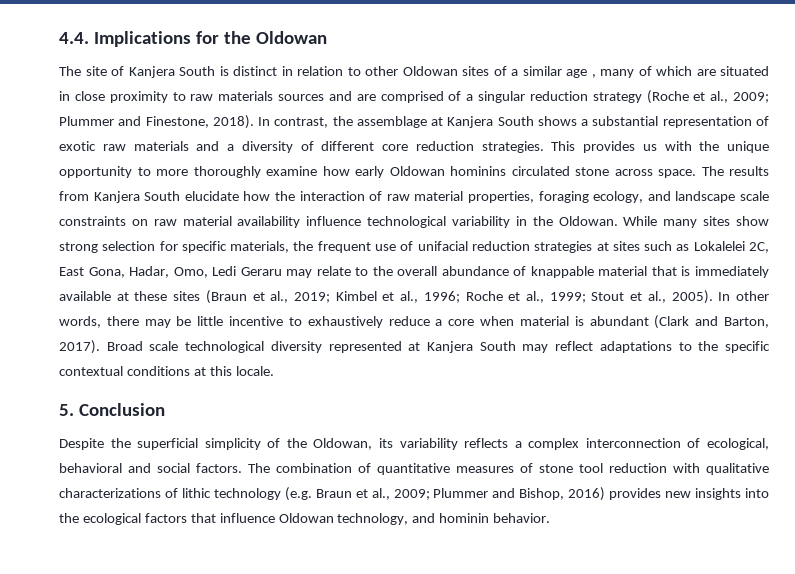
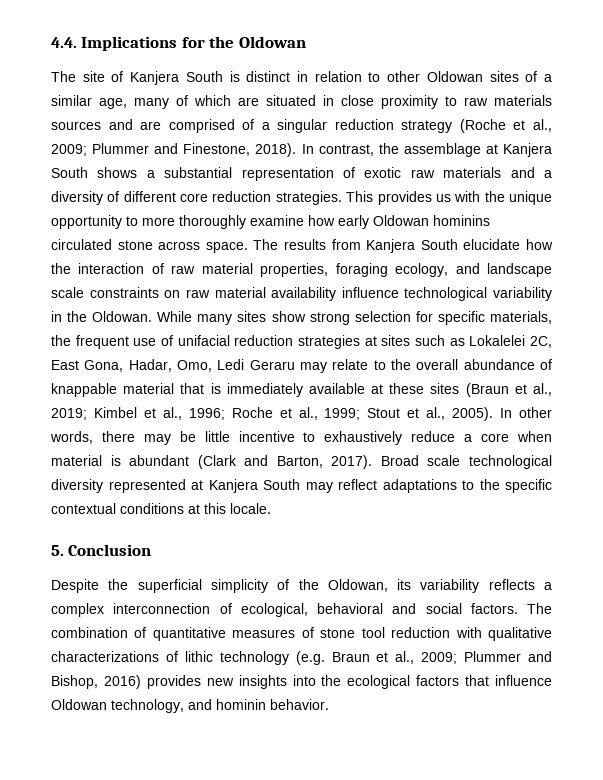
- The site of Kanjera South is distinct in relation to other Oldowan sites of a similar age , many of which are situated in close proximity to raw materials sources and are comprised of a singular reduction strategy (Roche et al., 2009; Plummer and Finestone, 2018).
+ The site of Kanjera South is distinct in relation to other Oldowan sites of a similar age, many of which are situated in close proximity to raw materials sources and are comprised of a singular reduction strategy (Roche et al., 2009; Plummer and Finestone, 2018).

